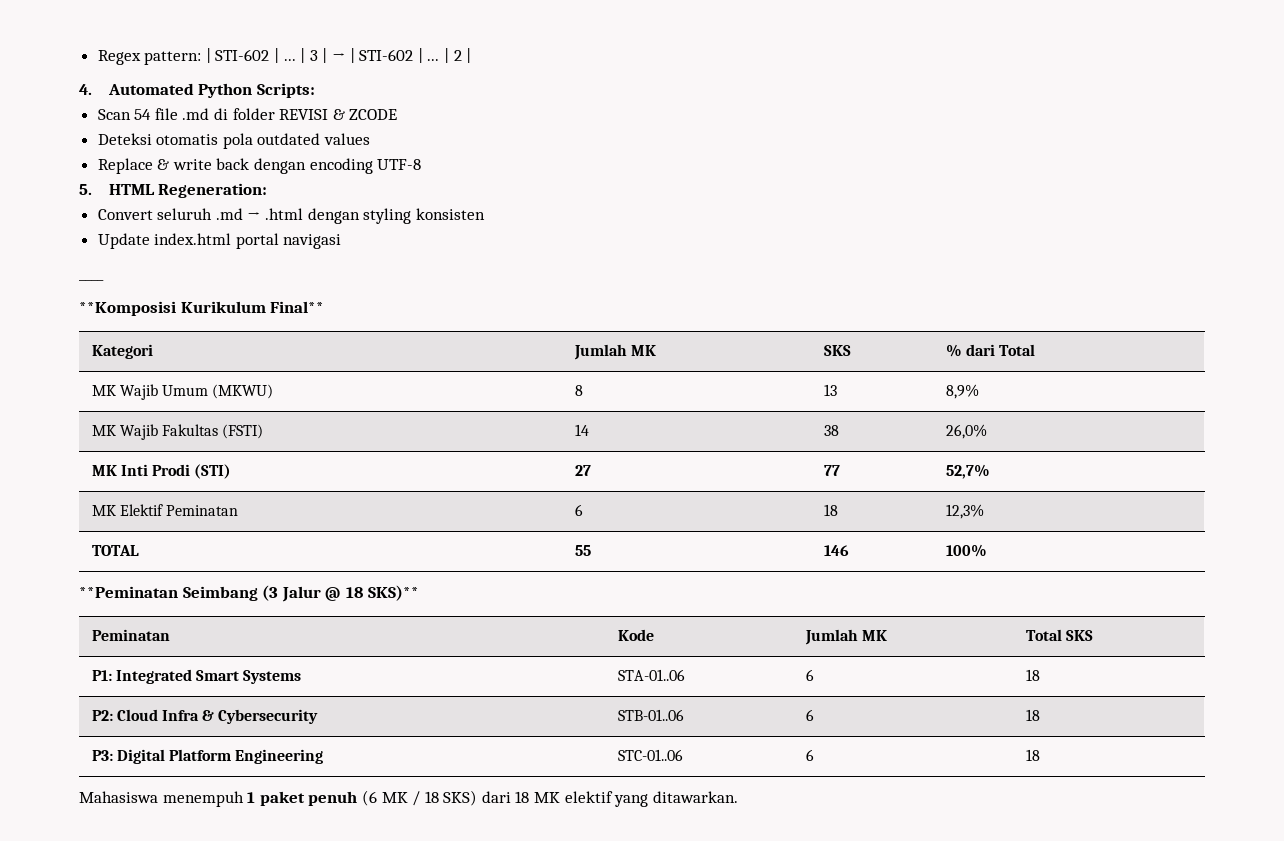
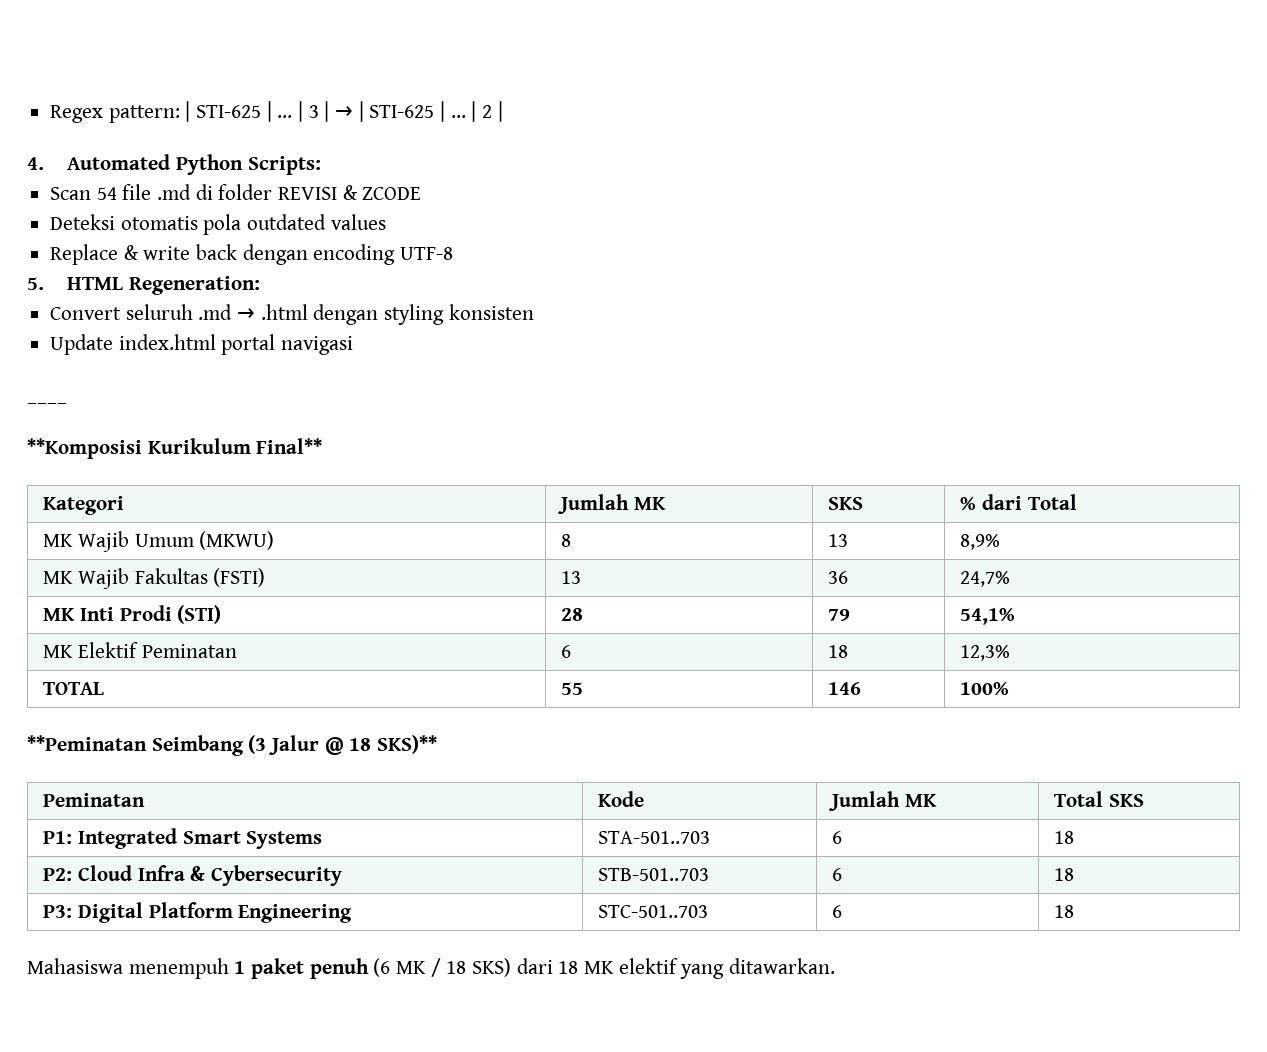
- Regex pattern: | STI-602 | ...
+ Regex pattern: | STI-625 | ...
- | 3 | → | STI-602 | ...
+ | 3 | → | STI-625 | ...
- MK Wajib Fakultas (FSTI) | 14 | 38 | 26,0%
+ MK Wajib Fakultas (FSTI) | 13 | 36 | 24,7%
- MK Inti Prodi (STI) | 27 | 77 | 52,7%
+ MK Inti Prodi (STI) | 28 | 79 | 54,1%
- P1: Integrated Smart Systems | STA-01..06 | 6 | 18
+ P1: Integrated Smart Systems | STA-501..703 | 6 | 18
- P2: Cloud Infra & Cybersecurity | STB-01..06 | 6 | 18
+ P2: Cloud Infra & Cybersecurity | STB-501..703 | 6 | 18
- P3: Digital Platform Engineering | STC-01..06 | 6 | 18
+ P3: Digital Platform Engineering | STC-501..703 | 6 | 18

